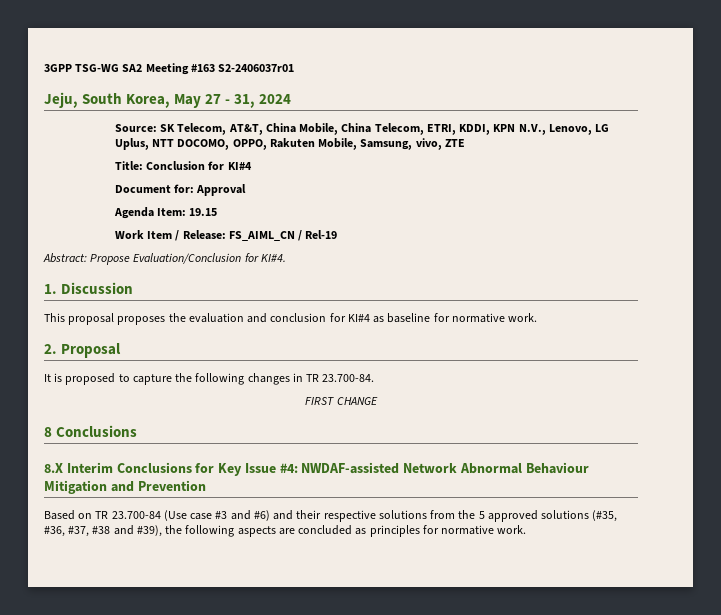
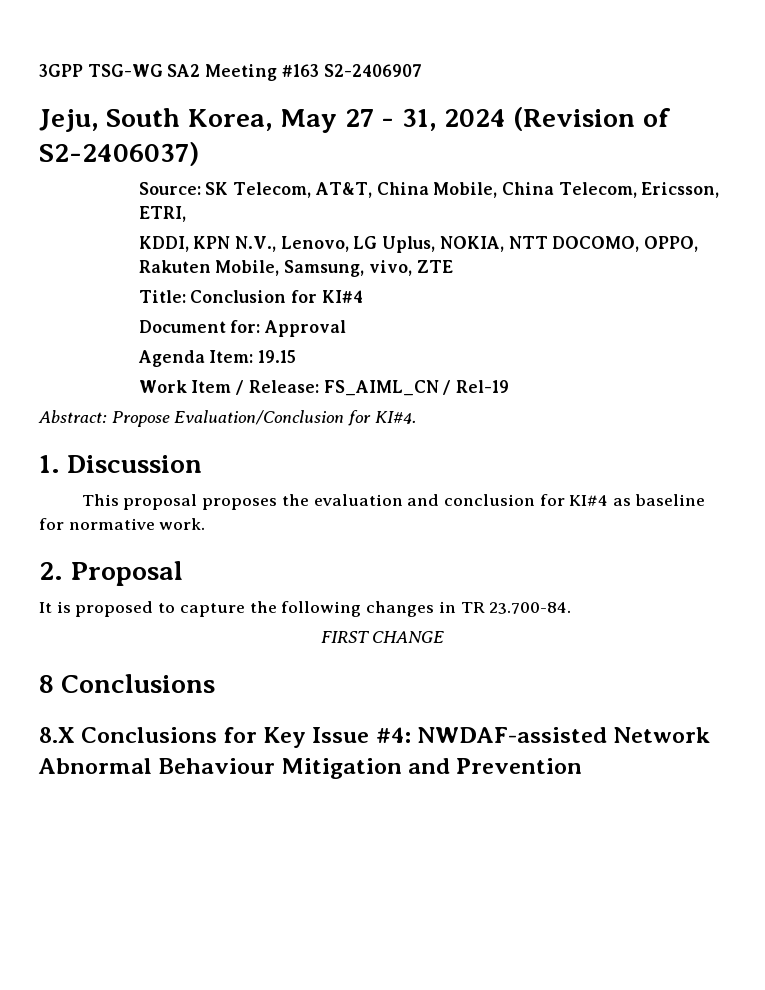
- 3GPP TSG-WG SA2 Meeting #163 S2-2406037r01
+ 3GPP TSG-WG SA2 Meeting #163 S2-2406907
- Jeju, South Korea, May 27 - 31, 2024
+ Jeju, South Korea, May 27 - 31, 2024 (Revision of S2-2406037)
- Source: SK Telecom, AT&T, China Mobile, China Telecom, ETRI, KDDI, KPN N.V., Lenovo, LG Uplus, NTT DOCOMO, OPPO, Rakuten Mobile, Samsung, vivo, ZTE
+ Source: SK Telecom, AT&T, China Mobile, China Telecom, Ericsson, ETRI,
+ KDDI, KPN N.V., Lenovo, LG Uplus, NOKIA, NTT DOCOMO, OPPO, Rakuten Mobile, Samsung, vivo, ZTE
- 8.X Interim Conclusions for Key Issue #4: NWDAF-assisted Network Abnormal Behaviour Mitigation and Prevention
+ 8.X Conclusions for Key Issue #4: NWDAF-assisted Network Abnormal Behaviour Mitigation and Prevention
- Based on TR 23.700-84 (Use case #3 and #6) and their respective solutions from the 5 approved solutions (#35, #36, #37, #38 and #39), the following aspects are concluded as principles for normative work.

